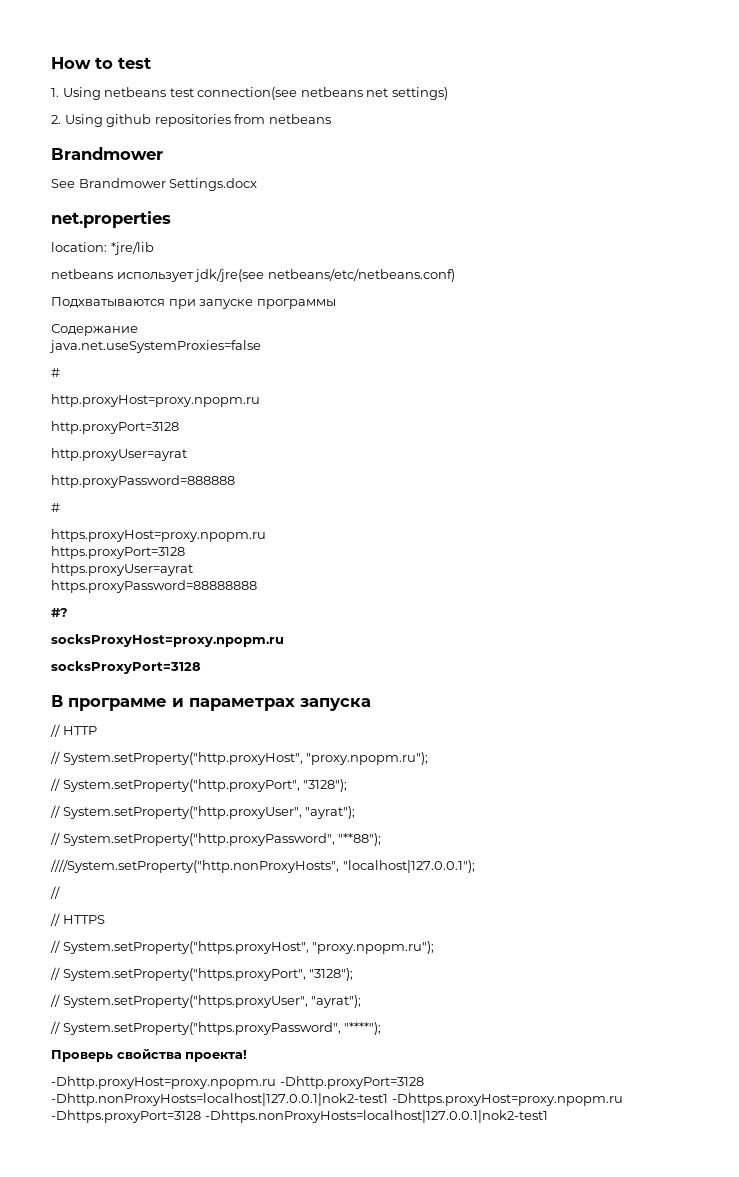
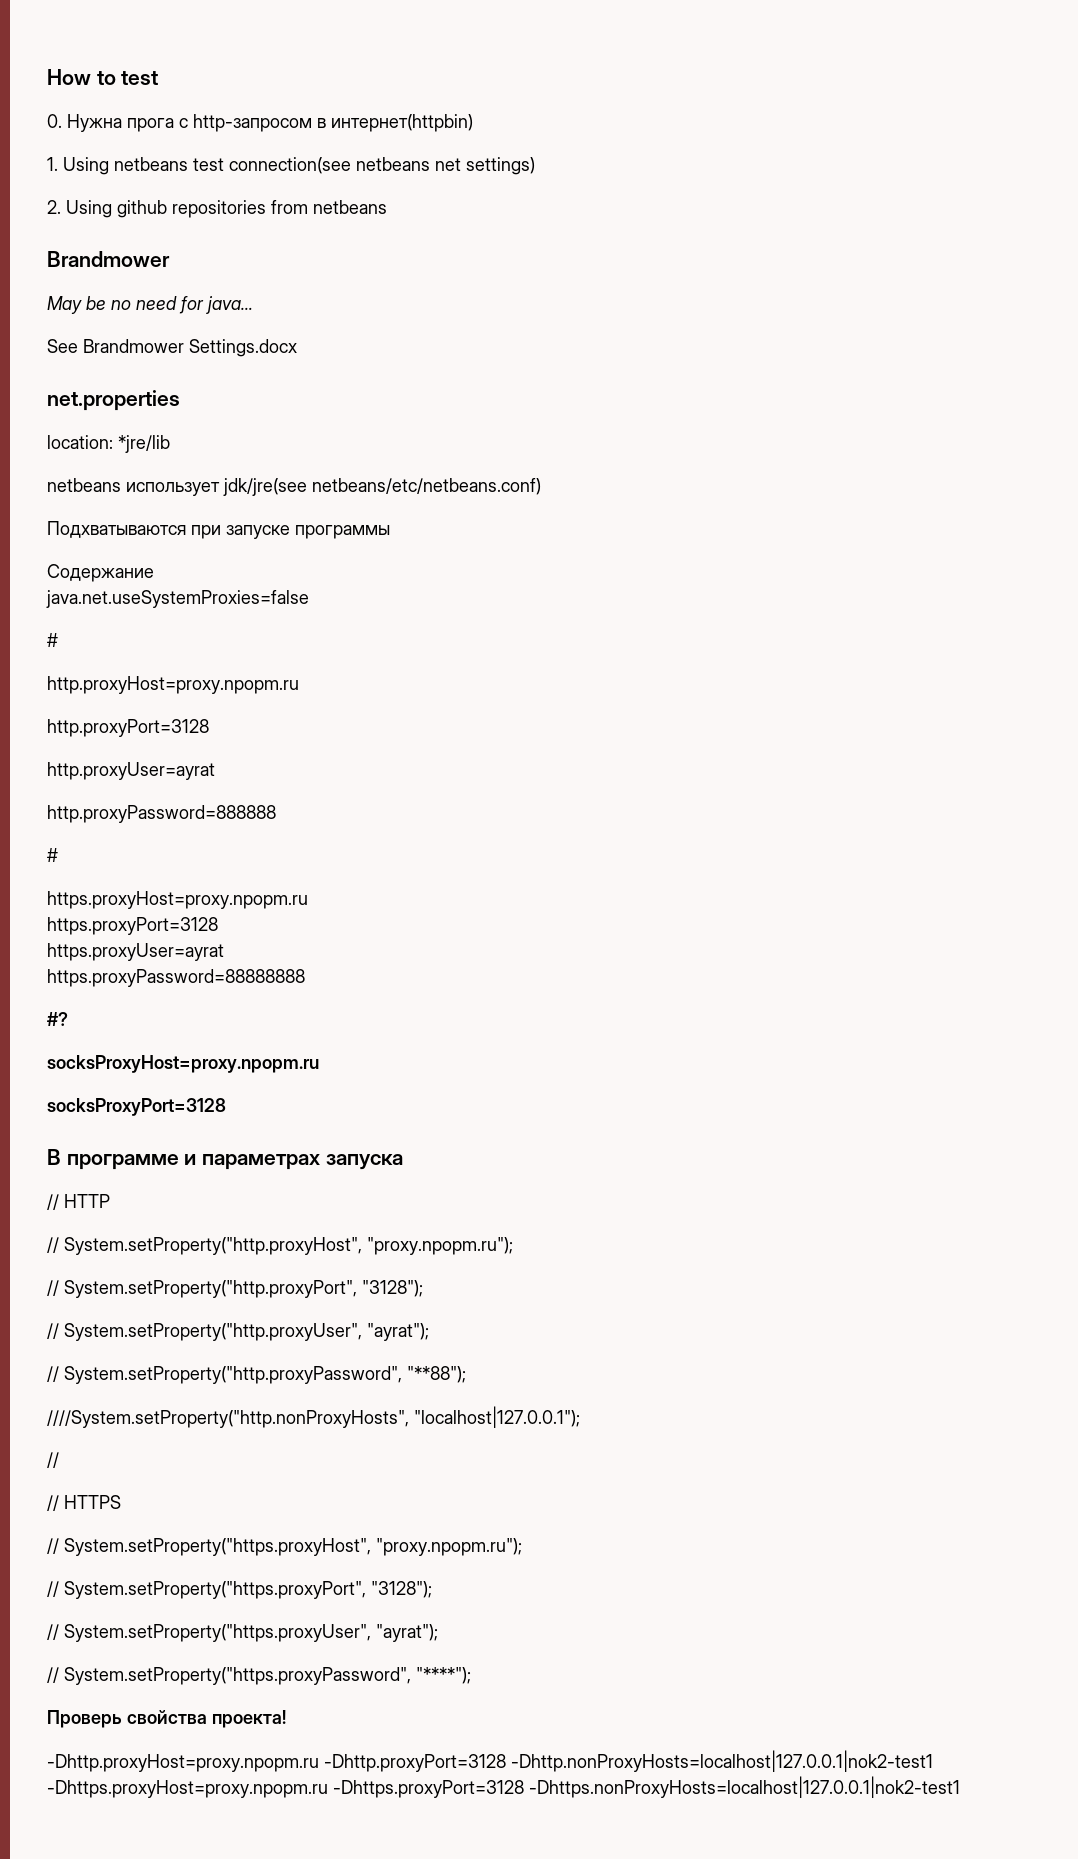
+ 0. Нужна прога с http-запросом в интернет(httpbin)
+ May be no need for java…

